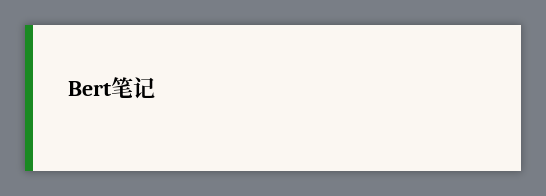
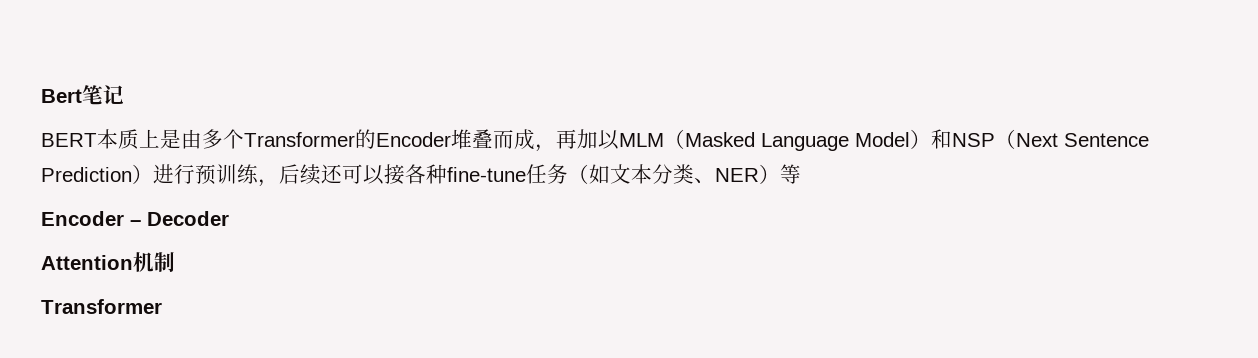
+ BERT本质上是由多个Transformer的Encoder堆叠而成，再加以MLM（Masked Language Model）和NSP（Next Sentence Prediction）进行预训练，后续还可以接各种fine-tune任务（如文本分类、NER）等
+ Encoder – Decoder
+ Attention机制
+ Transformer

